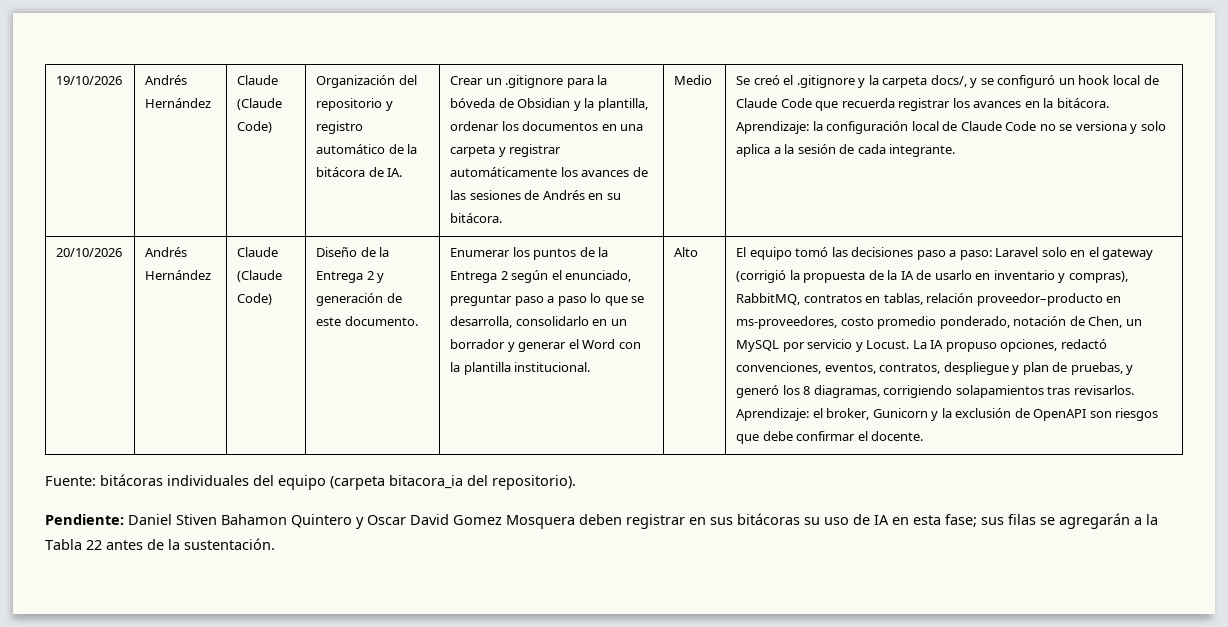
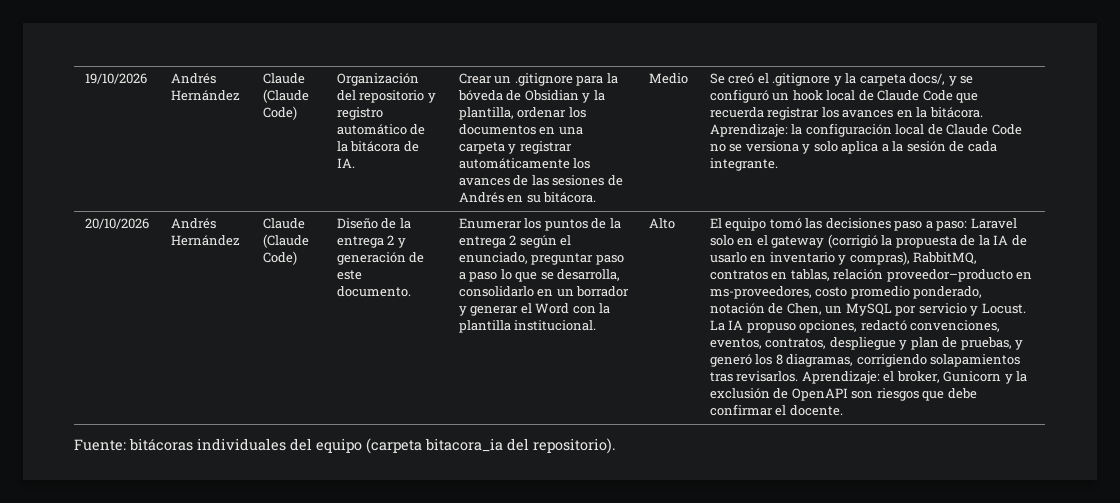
- Diseño de la Entrega 2 y generación de este documento.
+ Diseño de la entrega 2 y generación de este documento.
- Enumerar los puntos de la Entrega 2 según el enunciado, preguntar paso a paso lo que se desarrolla, consolidarlo en un borrador y generar el Word con la plantilla institucional.
+ Enumerar los puntos de la entrega 2 según el enunciado, preguntar paso a paso lo que se desarrolla, consolidarlo en un borrador y generar el Word con la plantilla institucional.
- Pendiente: Daniel Stiven Bahamon Quintero y Oscar David Gomez Mosquera deben registrar en sus bitácoras su uso de IA en esta fase; sus filas se agregarán a la Tabla 22 antes de la sustentación.

